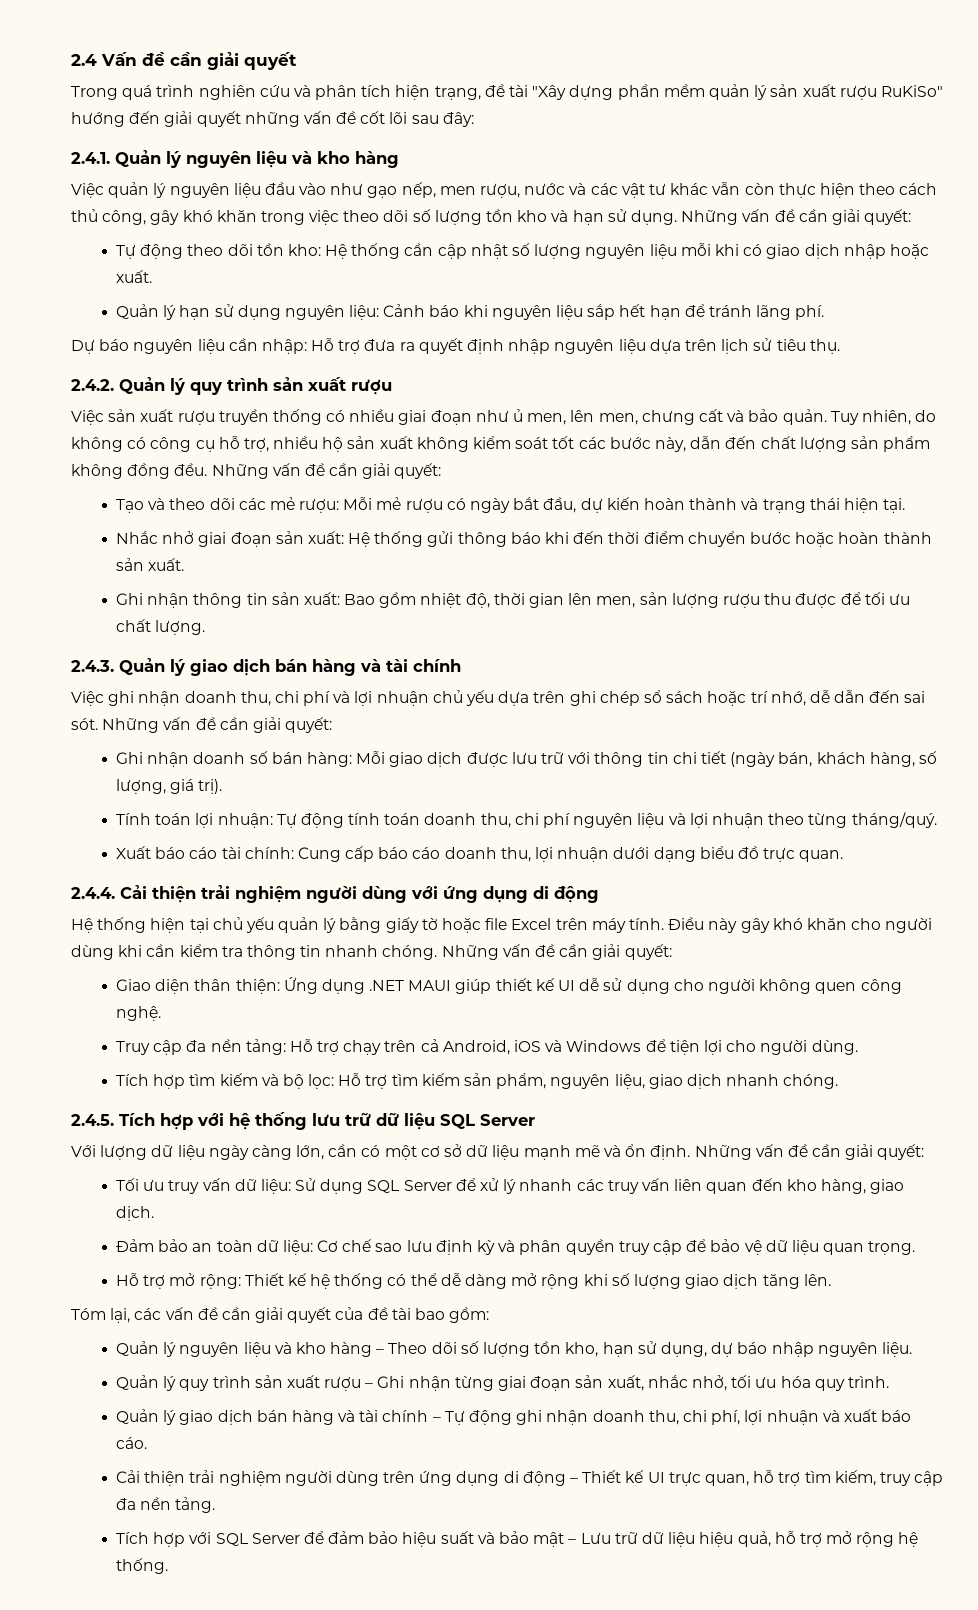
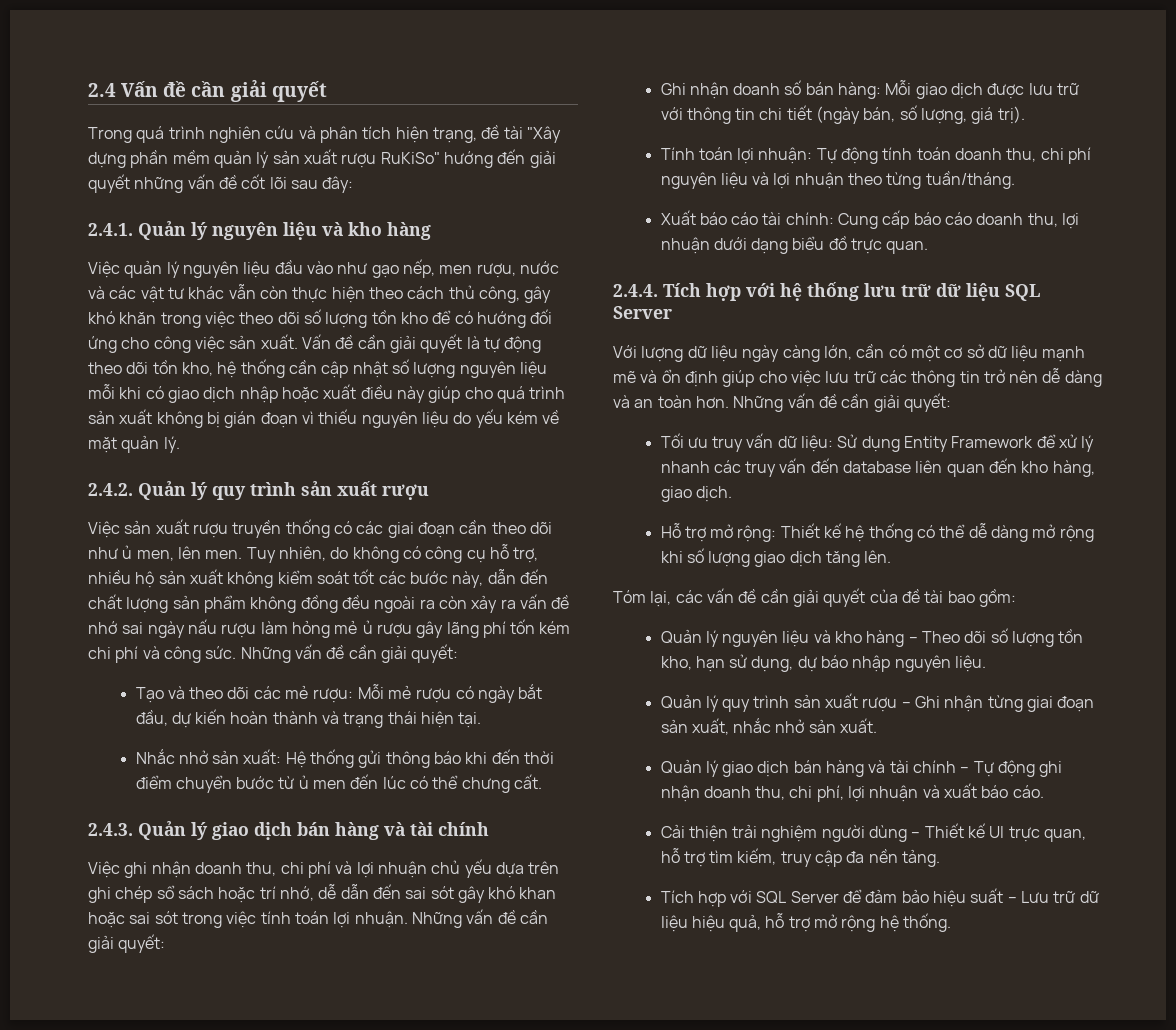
- Việc quản lý nguyên liệu đầu vào như gạo nếp, men rượu, nước và các vật tư khác vẫn còn thực hiện theo cách thủ công, gây khó khăn trong việc theo dõi số lượng tồn kho và hạn sử dụng. Những vấn đề cần giải quyết:
- Tự động theo dõi tồn kho: Hệ thống cần cập nhật số lượng nguyên liệu mỗi khi có giao dịch nhập hoặc xuất.
- Quản lý hạn sử dụng nguyên liệu: Cảnh báo khi nguyên liệu sắp hết hạn để tránh lãng phí.
- Dự báo nguyên liệu cần nhập: Hỗ trợ đưa ra quyết định nhập nguyên liệu dựa trên lịch sử tiêu thụ.
+ Việc quản lý nguyên liệu đầu vào như gạo nếp, men rượu, nước và các vật tư khác vẫn còn thực hiện theo cách thủ công, gây khó khăn trong việc theo dõi số lượng tồn kho để có hướng đối ứng cho công việc sản xuất. Vấn đề cần giải quyết là tự động theo dõi tồn kho, hệ thống cần cập nhật số lượng nguyên liệu mỗi khi có giao dịch nhập hoặc xuất điều này giúp cho quá trình sản xuất không bị gián đoạn vì thiếu nguyên liệu do yếu kém về mặt quản lý.
- Việc sản xuất rượu truyền thống có nhiều giai đoạn như ủ men, lên men, chưng cất và bảo quản.
+ Việc sản xuất rượu truyền thống có các giai đoạn cần theo dõi như ủ men, lên men.
- Tuy nhiên, do không có công cụ hỗ trợ, nhiều hộ sản xuất không kiểm soát tốt các bước này, dẫn đến chất lượng sản phẩm không đồng đều.
+ Tuy nhiên, do không có công cụ hỗ trợ, nhiều hộ sản xuất không kiểm soát tốt các bước này, dẫn đến chất lượng sản phẩm không đồng đều ngoài ra còn xảy ra vấn đề nhớ sai ngày nấu rượu làm hỏng mẻ ủ rượu gây lãng phí tốn kém chi phí và công sức.
- Nhắc nhở giai đoạn sản xuất: Hệ thống gửi thông báo khi đến thời điểm chuyển bước hoặc hoàn thành sản xuất.
- Ghi nhận thông tin sản xuất: Bao gồm nhiệt độ, thời gian lên men, sản lượng rượu thu được để tối ưu chất lượng.
+ Nhắc nhở sản xuất: Hệ thống gửi thông báo khi đến thời điểm chuyển bước từ ủ men đến lúc có thể chưng cất.
- Việc ghi nhận doanh thu, chi phí và lợi nhuận chủ yếu dựa trên ghi chép sổ sách hoặc trí nhớ, dễ dẫn đến sai sót.
+ Việc ghi nhận doanh thu, chi phí và lợi nhuận chủ yếu dựa trên ghi chép sổ sách hoặc trí nhớ, dễ dẫn đến sai sót gây khó khan hoặc sai sót trong việc tính toán lợi nhuận.
- Ghi nhận doanh số bán hàng: Mỗi giao dịch được lưu trữ với thông tin chi tiết (ngày bán, khách hàng, số lượng, giá trị).
+ Ghi nhận doanh số bán hàng: Mỗi giao dịch được lưu trữ với thông tin chi tiết (ngày bán, số lượng, giá trị).
- Tính toán lợi nhuận: Tự động tính toán doanh thu, chi phí nguyên liệu và lợi nhuận theo từng tháng/quý.
+ Tính toán lợi nhuận: Tự động tính toán doanh thu, chi phí nguyên liệu và lợi nhuận theo từng tuần/tháng.
- 2.4.4. Cải thiện trải nghiệm người dùng với ứng dụng di động
- Hệ thống hiện tại chủ yếu quản lý bằng giấy tờ hoặc file Excel trên máy tính. Điều này gây khó khăn cho người dùng khi cần kiểm tra thông tin nhanh chóng. Những vấn đề cần giải quyết:
- Giao diện thân thiện: Ứng dụng .NET MAUI giúp thiết kế UI dễ sử dụng cho người không quen công nghệ.
- Truy cập đa nền tảng: Hỗ trợ chạy trên cả Android, iOS và Windows để tiện lợi cho người dùng.
- Tích hợp tìm kiếm và bộ lọc: Hỗ trợ tìm kiếm sản phẩm, nguyên liệu, giao dịch nhanh chóng.
- 2.4.5. Tích hợp với hệ thống lưu trữ dữ liệu SQL Server
+ 2.4.4. Tích hợp với hệ thống lưu trữ dữ liệu SQL Server
- Với lượng dữ liệu ngày càng lớn, cần có một cơ sở dữ liệu mạnh mẽ và ổn định.
+ Với lượng dữ liệu ngày càng lớn, cần có một cơ sở dữ liệu mạnh mẽ và ổn định giúp cho việc lưu trữ các thông tin trở nên dễ dàng và an toàn hơn.
- Tối ưu truy vấn dữ liệu: Sử dụng SQL Server để xử lý nhanh các truy vấn liên quan đến kho hàng, giao dịch.
+ Tối ưu truy vấn dữ liệu: Sử dụng Entity Framework để xử lý nhanh các truy vấn đến database liên quan đến kho hàng, giao dịch.
- Đảm bảo an toàn dữ liệu: Cơ chế sao lưu định kỳ và phân quyền truy cập để bảo vệ dữ liệu quan trọng.
- Quản lý quy trình sản xuất rượu – Ghi nhận từng giai đoạn sản xuất, nhắc nhở, tối ưu hóa quy trình.
+ Quản lý quy trình sản xuất rượu – Ghi nhận từng giai đoạn sản xuất, nhắc nhở sản xuất.
- Cải thiện trải nghiệm người dùng trên ứng dụng di động – Thiết kế UI trực quan, hỗ trợ tìm kiếm, truy cập đa nền tảng.
+ Cải thiện trải nghiệm người dùng – Thiết kế UI trực quan, hỗ trợ tìm kiếm, truy cập đa nền tảng.
- Tích hợp với SQL Server để đảm bảo hiệu suất và bảo mật – Lưu trữ dữ liệu hiệu quả, hỗ trợ mở rộng hệ thống.
+ Tích hợp với SQL Server để đảm bảo hiệu suất – Lưu trữ dữ liệu hiệu quả, hỗ trợ mở rộng hệ thống.

